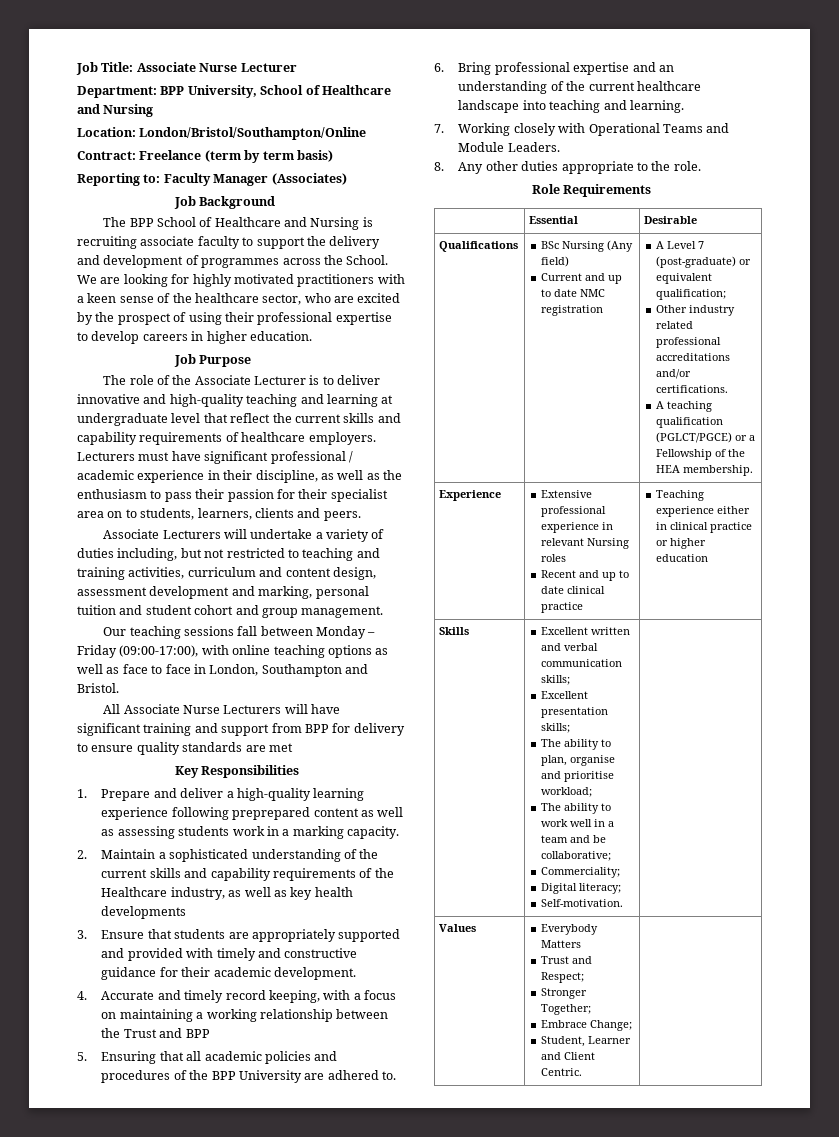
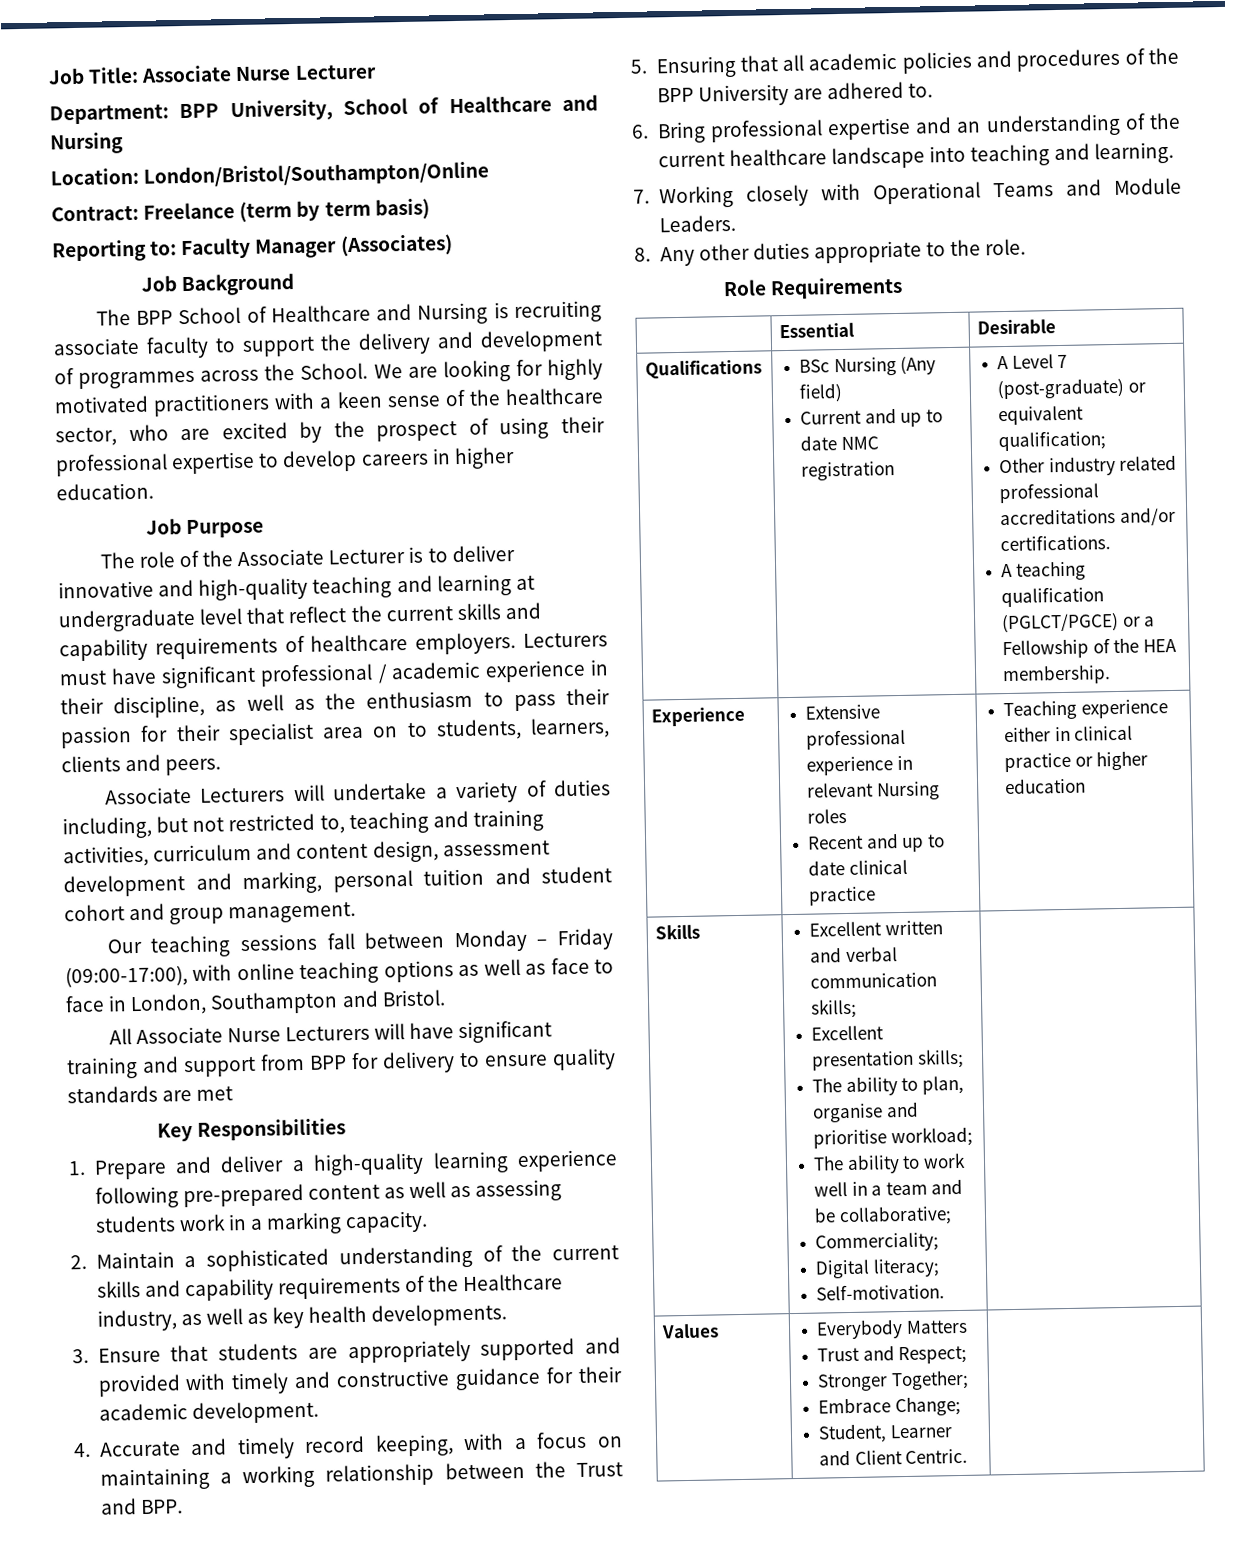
- Associate Lecturers will undertake a variety of duties including, but not restricted to teaching and training activities, curriculum and content design, assessment development and marking, personal tuition and student cohort and group management.
+ Associate Lecturers will undertake a variety of duties including, but not restricted to, teaching and training activities, curriculum and content design, assessment development and marking, personal tuition and student cohort and group management.
- 1. Prepare and deliver a high-quality learning experience following preprepared content as well as assessing students work in a marking capacity.
+ 1. Prepare and deliver a high-quality learning experience following pre-prepared content as well as assessing students work in a marking capacity.
- 2. Maintain a sophisticated understanding of the current skills and capability requirements of the Healthcare industry, as well as key health developments
+ 2. Maintain a sophisticated understanding of the current skills and capability requirements of the Healthcare industry, as well as key health developments.
- 4. Accurate and timely record keeping, with a focus on maintaining a working relationship between the Trust and BPP
+ 4. Accurate and timely record keeping, with a focus on maintaining a working relationship between the Trust and BPP.

